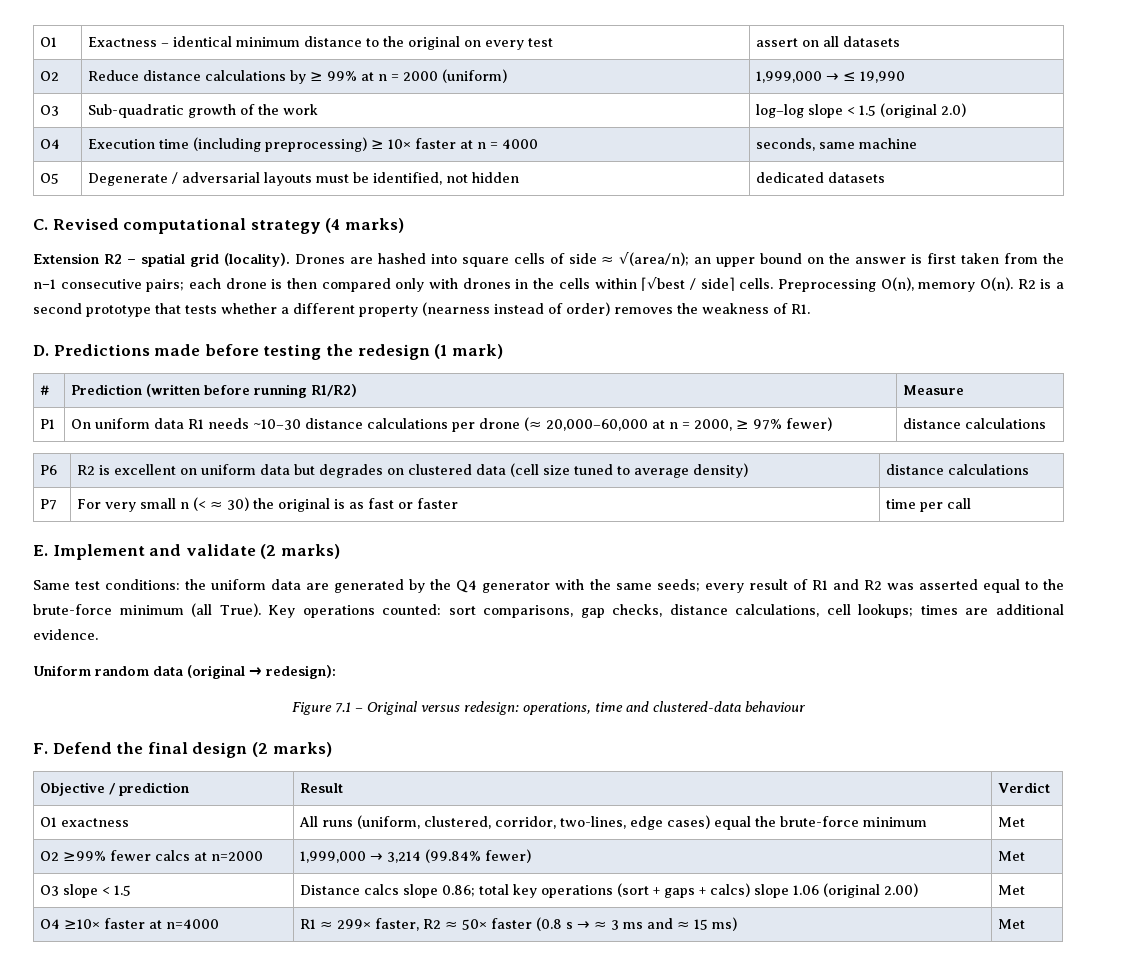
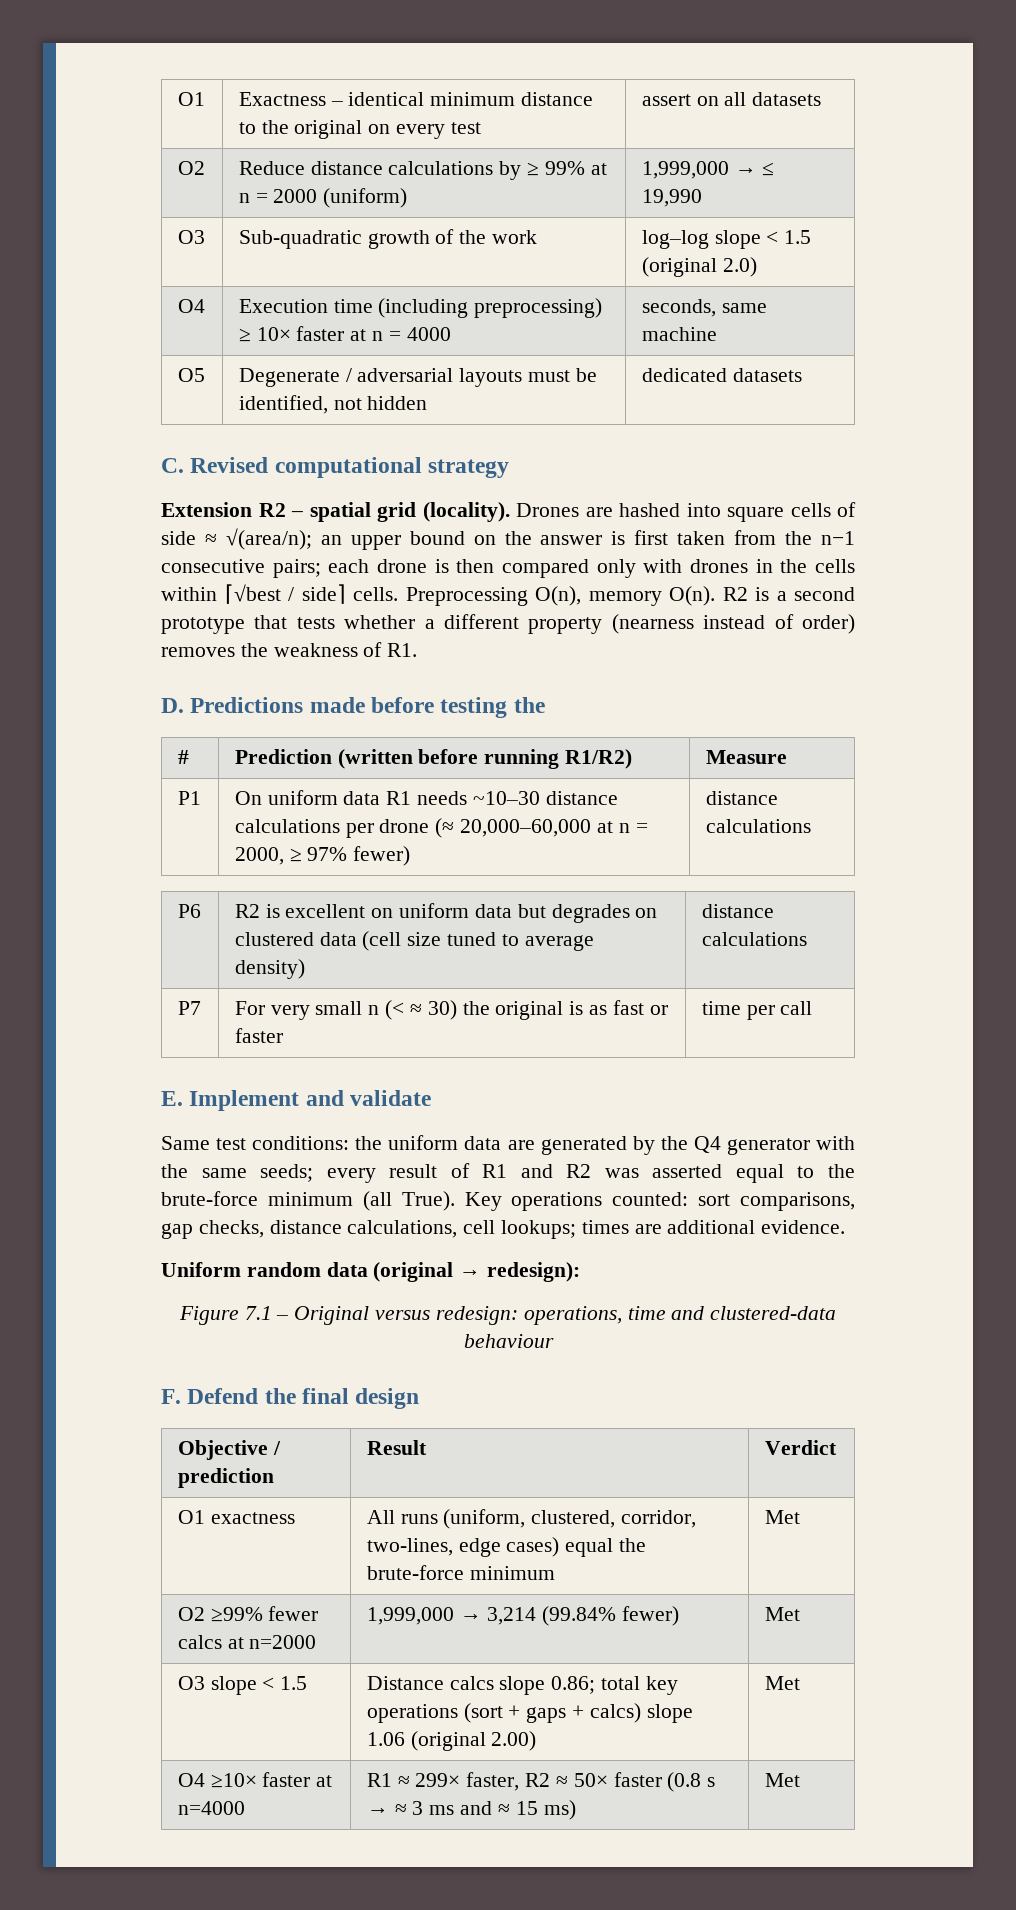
- C. Revised computational strategy (4 marks)
+ C. Revised computational strategy
- D. Predictions made before testing the redesign (1 mark)
+ D. Predictions made before testing the
- E. Implement and validate (2 marks)
+ E. Implement and validate
- F. Defend the final design (2 marks)
+ F. Defend the final design

